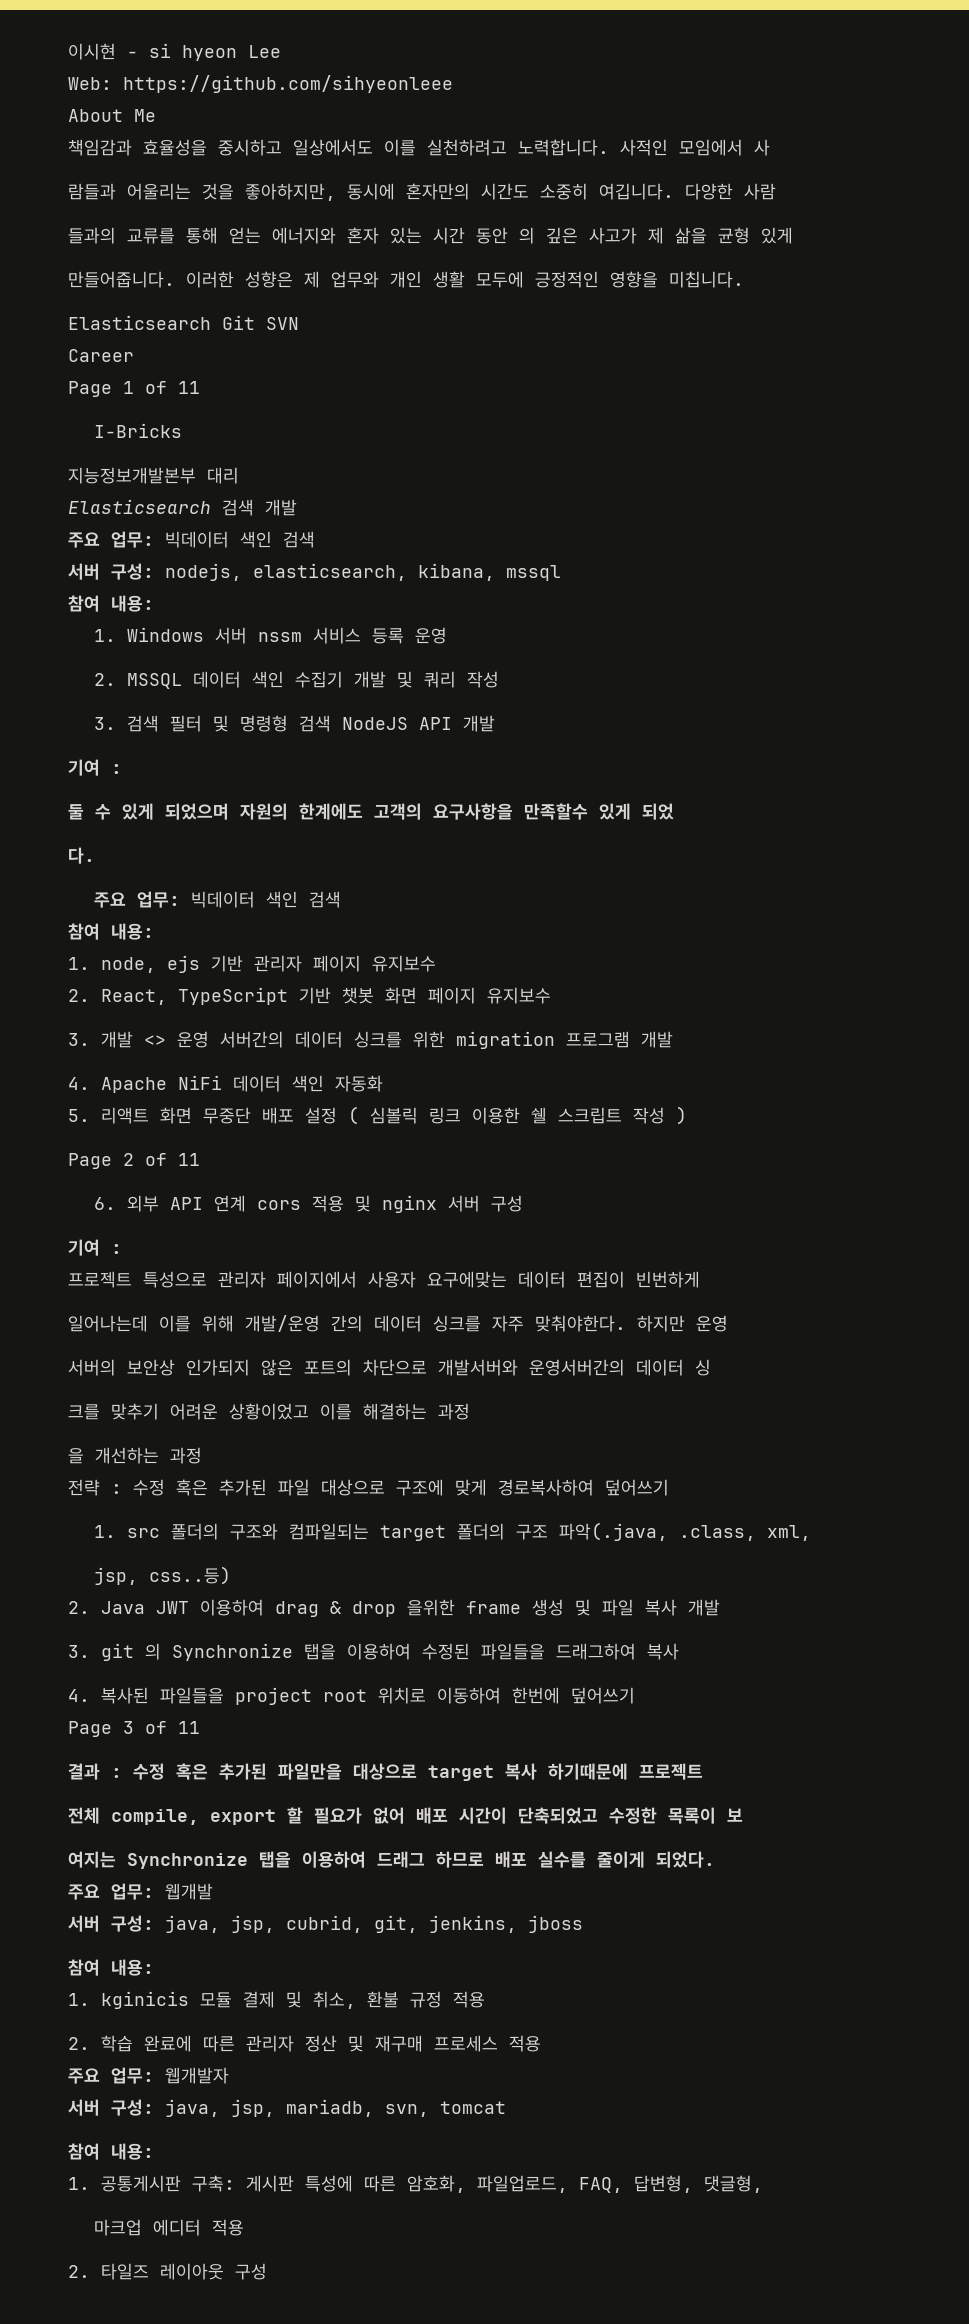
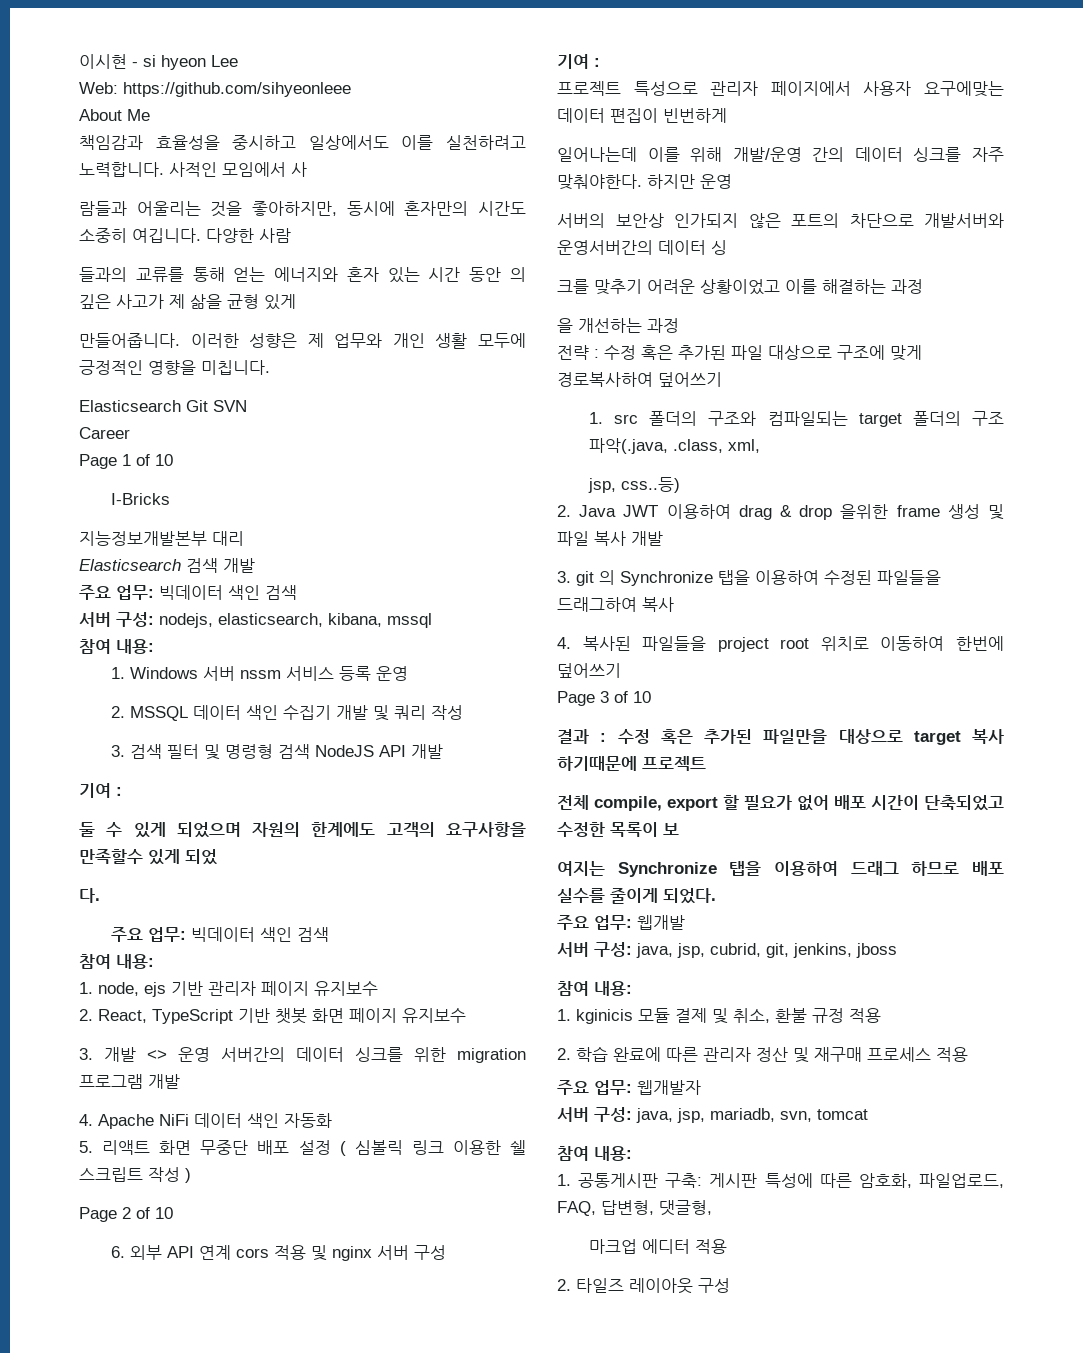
- Page 1 of 11
+ Page 1 of 10
- Page 2 of 11
+ Page 2 of 10
- Page 3 of 11
+ Page 3 of 10

